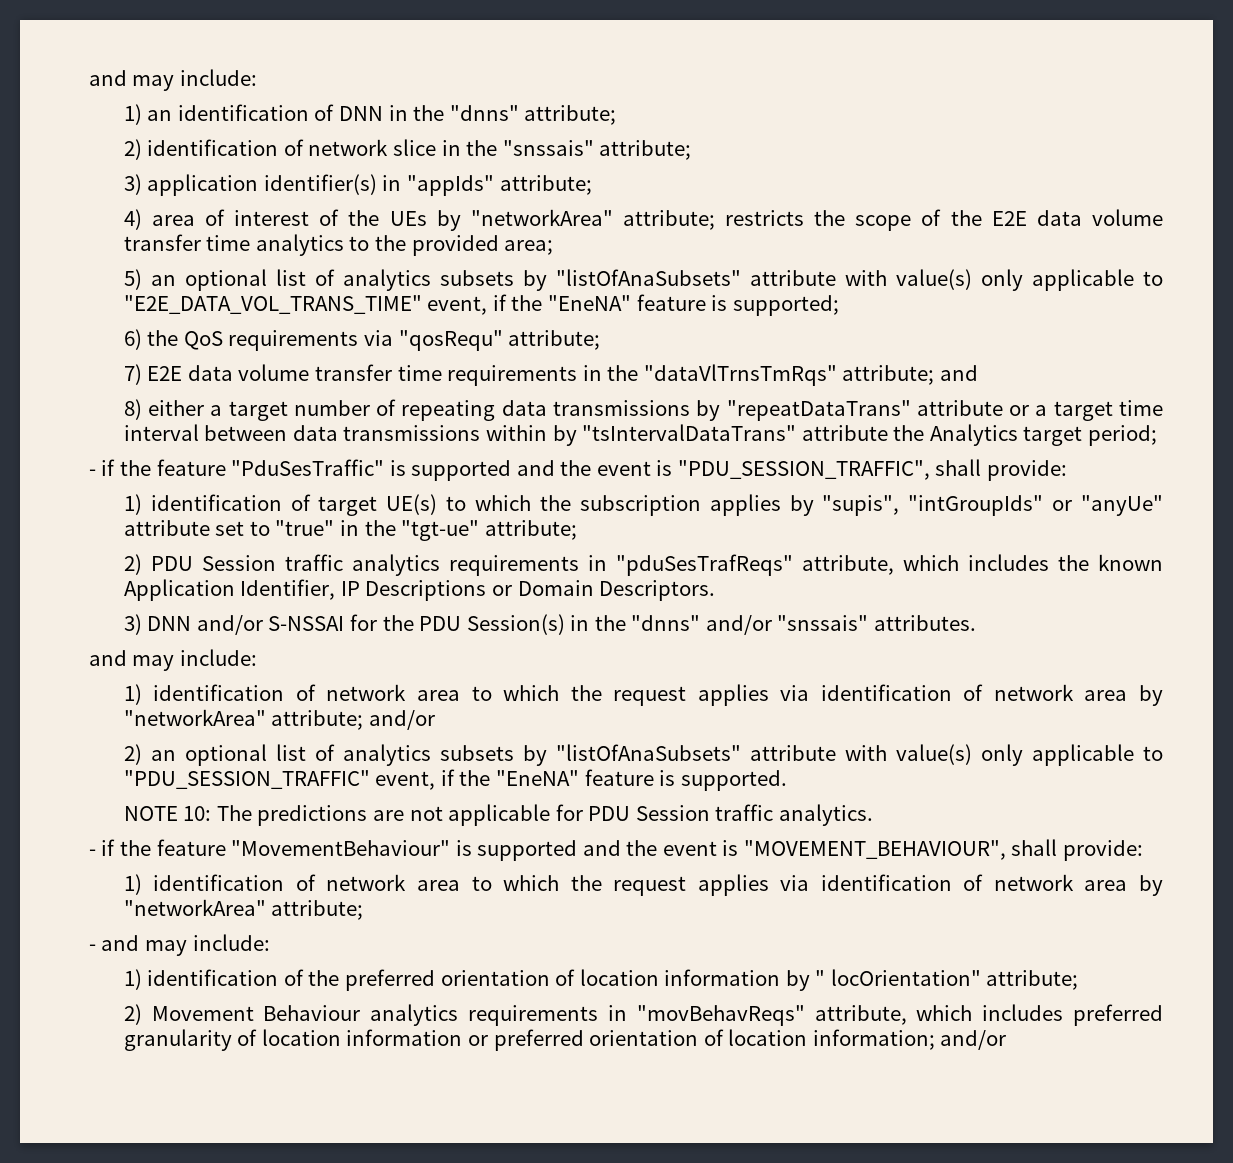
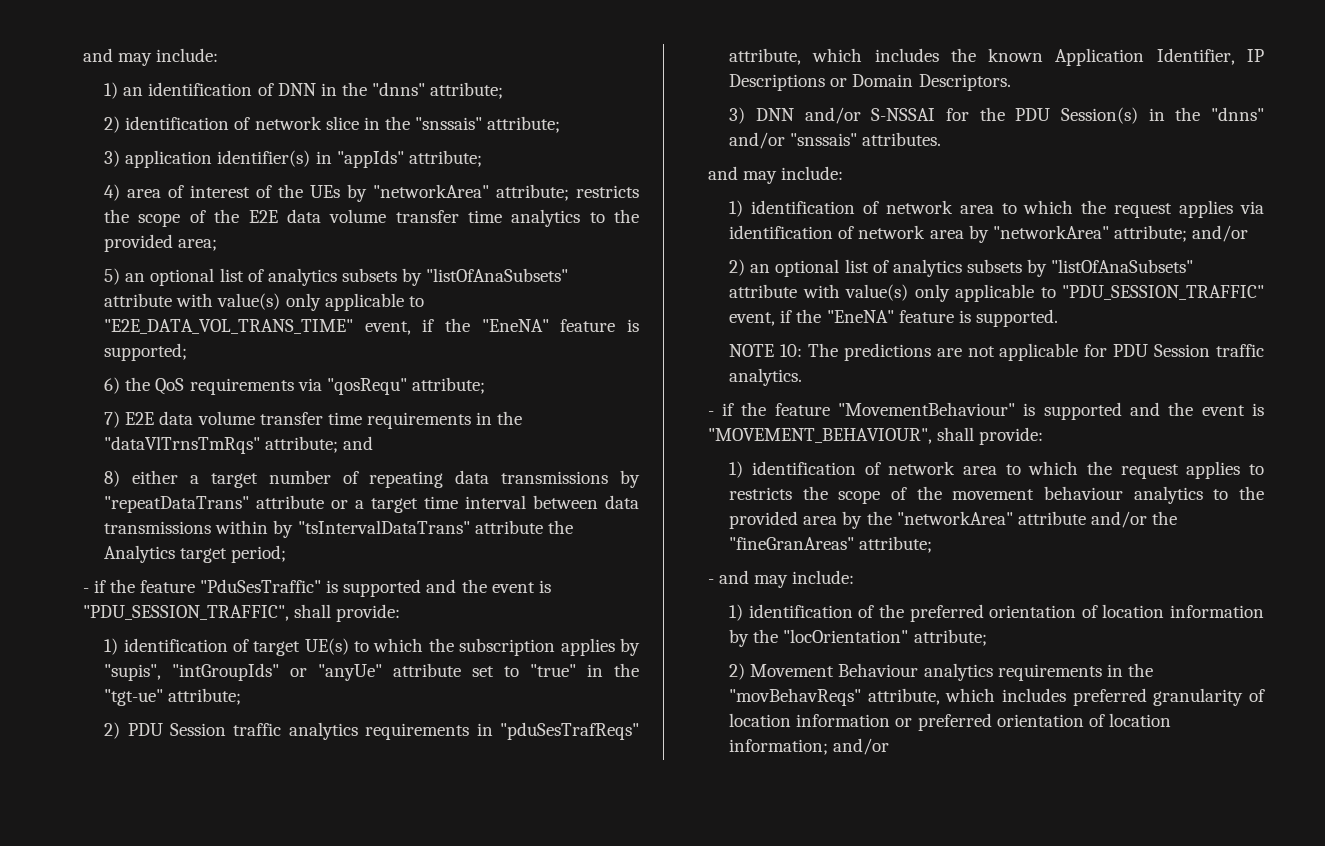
  - if the feature "MovementBehaviour" is supported and the event is "MOVEMENT_BEHAVIOUR", shall provide:
- 1) identification of network area to which the request applies via identification of network area by "networkArea" attribute;
+ 1) identification of network area to which the request applies to restricts the scope of the movement behaviour analytics to the provided area by the "networkArea" attribute and/or the "fineGranAreas" attribute;
- 1) identification of the preferred orientation of location information by " locOrientation" attribute;
+ 1) identification of the preferred orientation of location information by the "locOrientation" attribute;
- 2) Movement Behaviour analytics requirements in "movBehavReqs" attribute, which includes preferred granularity of location information or preferred orientation of location information; and/or
+ 2) Movement Behaviour analytics requirements in the "movBehavReqs" attribute, which includes preferred granularity of location information or preferred orientation of location information; and/or

